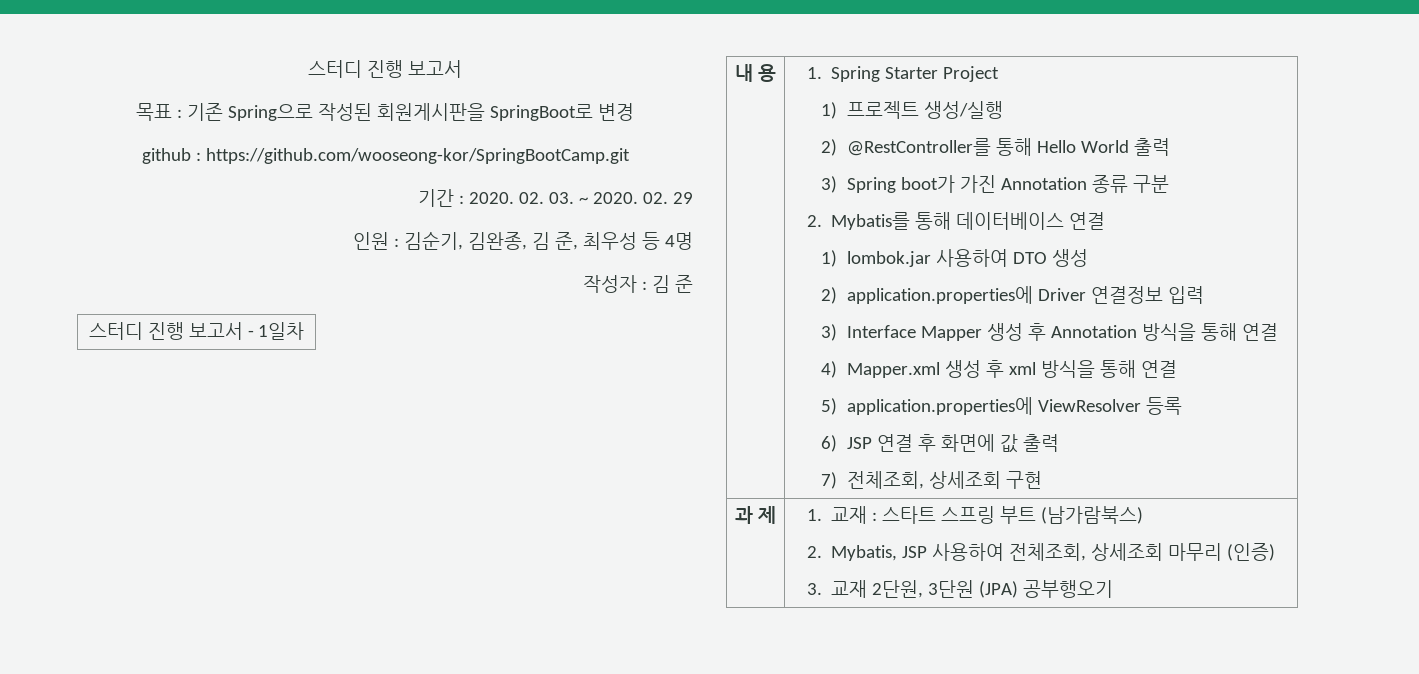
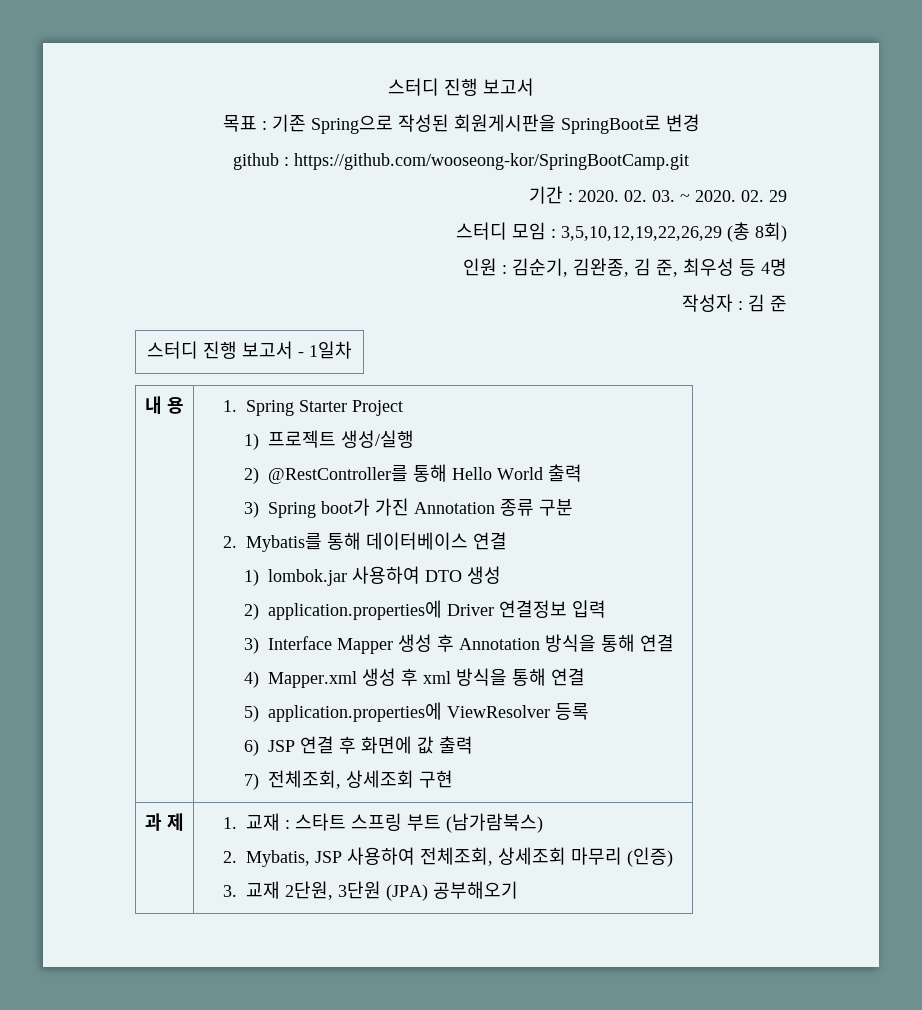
+ 스터디 모임 : 3,5,10,12,19,22,26,29 (총 8회)
  과 제 | 1. 교재 : 스타트 스프링 부트 (남가람북스)
  2. Mybatis, JSP 사용하여 전체조회, 상세조회 마무리 (인증)
- 3. 교재 2단원, 3단원 (JPA) 공부행오기
+ 3. 교재 2단원, 3단원 (JPA) 공부해오기

